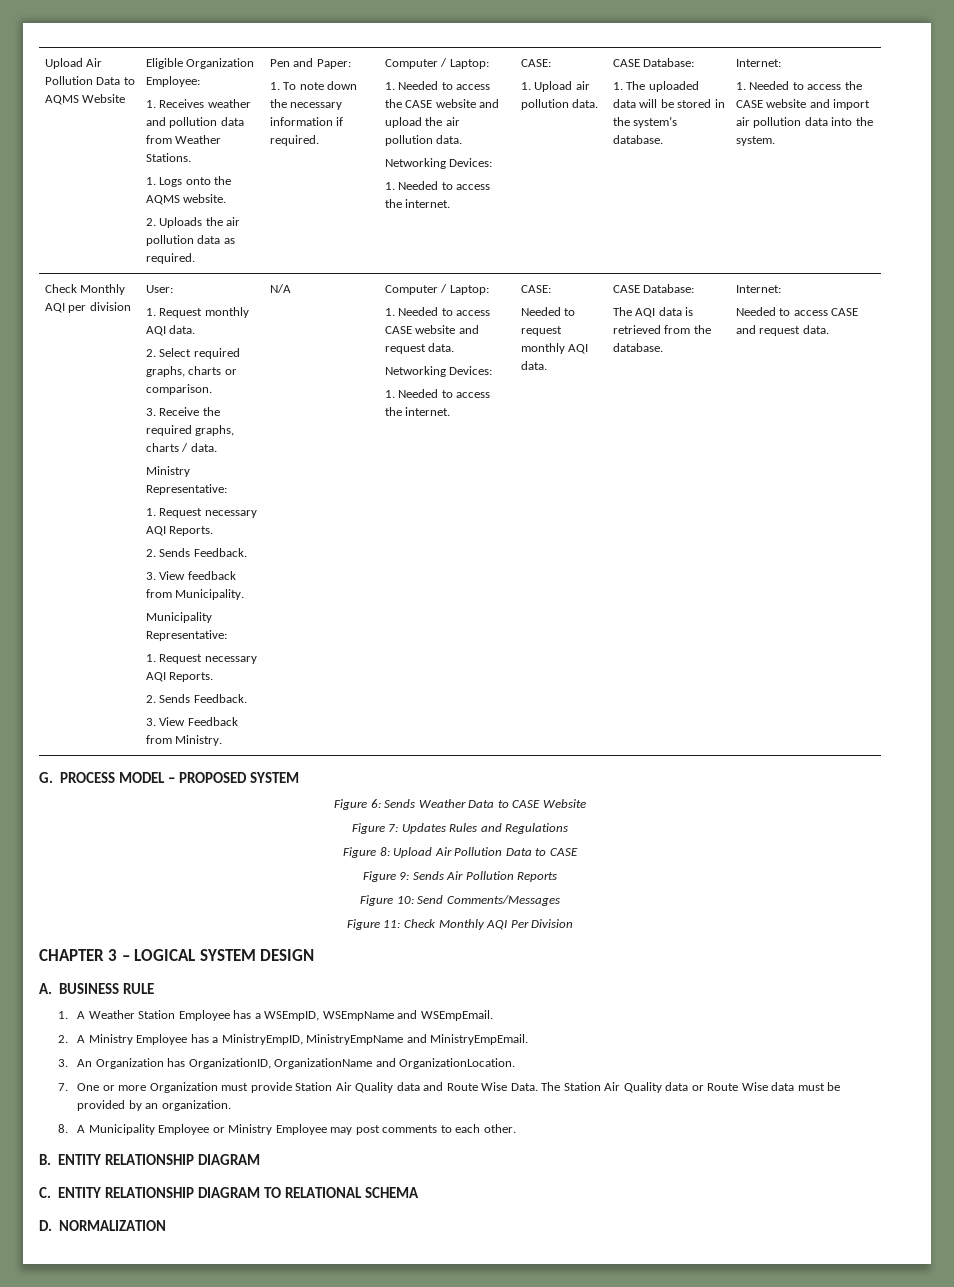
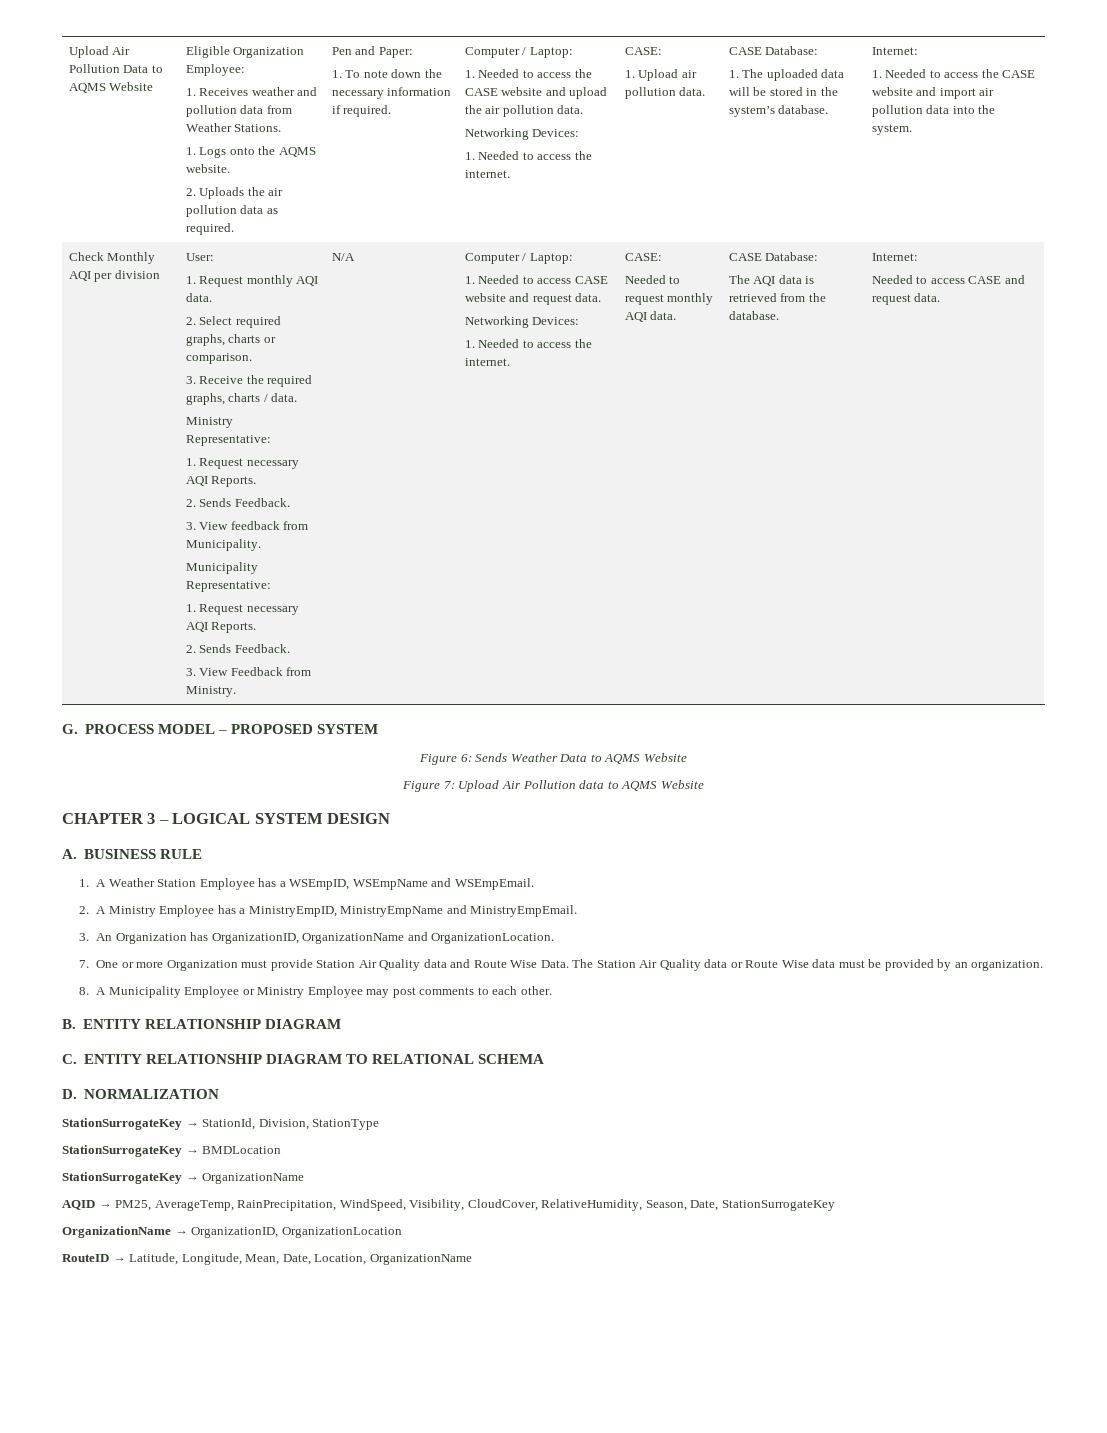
- Figure 6: Sends Weather Data to CASE Website
+ Figure 6: Sends Weather Data to AQMS Website
- Figure 7: Updates Rules and Regulations
- Figure 8: Upload Air Pollution Data to CASE
- Figure 9: Sends Air Pollution Reports
- Figure 10: Send Comments/Messages
- Figure 11: Check Monthly AQI Per Division
+ Figure 7: Upload Air Pollution data to AQMS Website
+ StationSurrogateKey → StationId, Division, StationType
+ StationSurrogateKey → BMDLocation
+ StationSurrogateKey → OrganizationName
+ AQID → PM25, AverageTemp, RainPrecipitation, WindSpeed, Visibility, CloudCover, RelativeHumidity, Season, Date, StationSurrogateKey
+ OrganizationName → OrganizationID, OrganizationLocation
+ RouteID → Latitude, Longitude, Mean, Date, Location, OrganizationName

